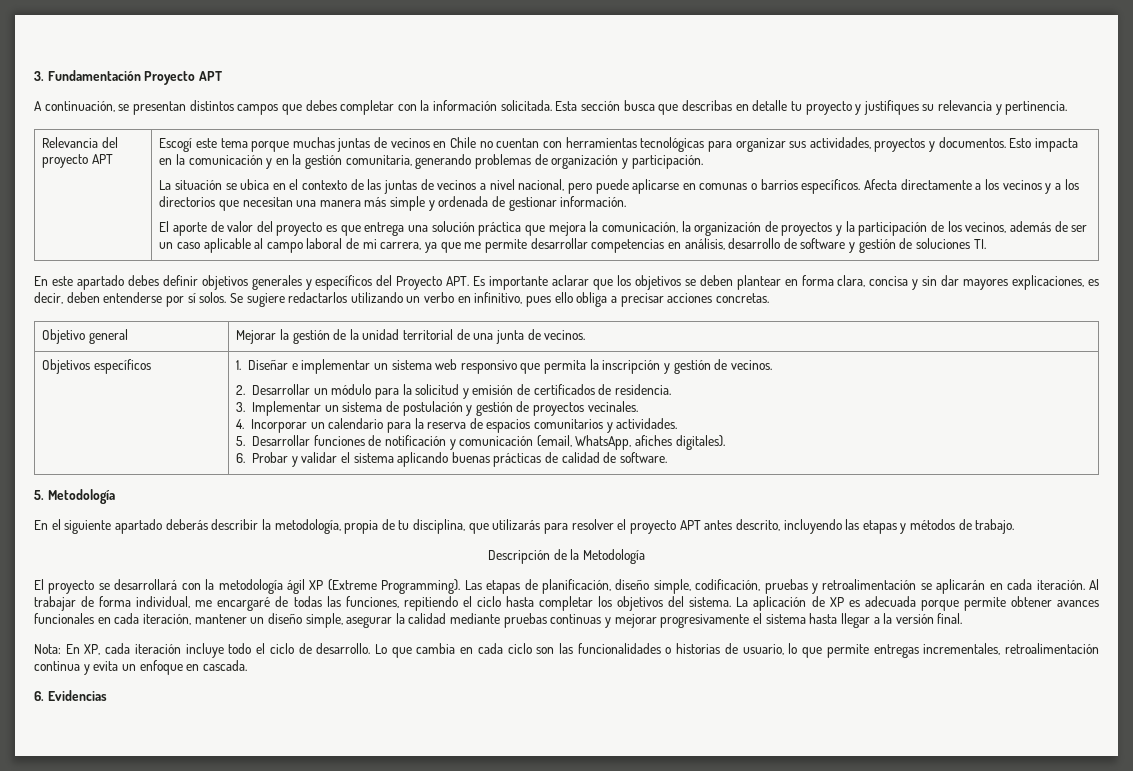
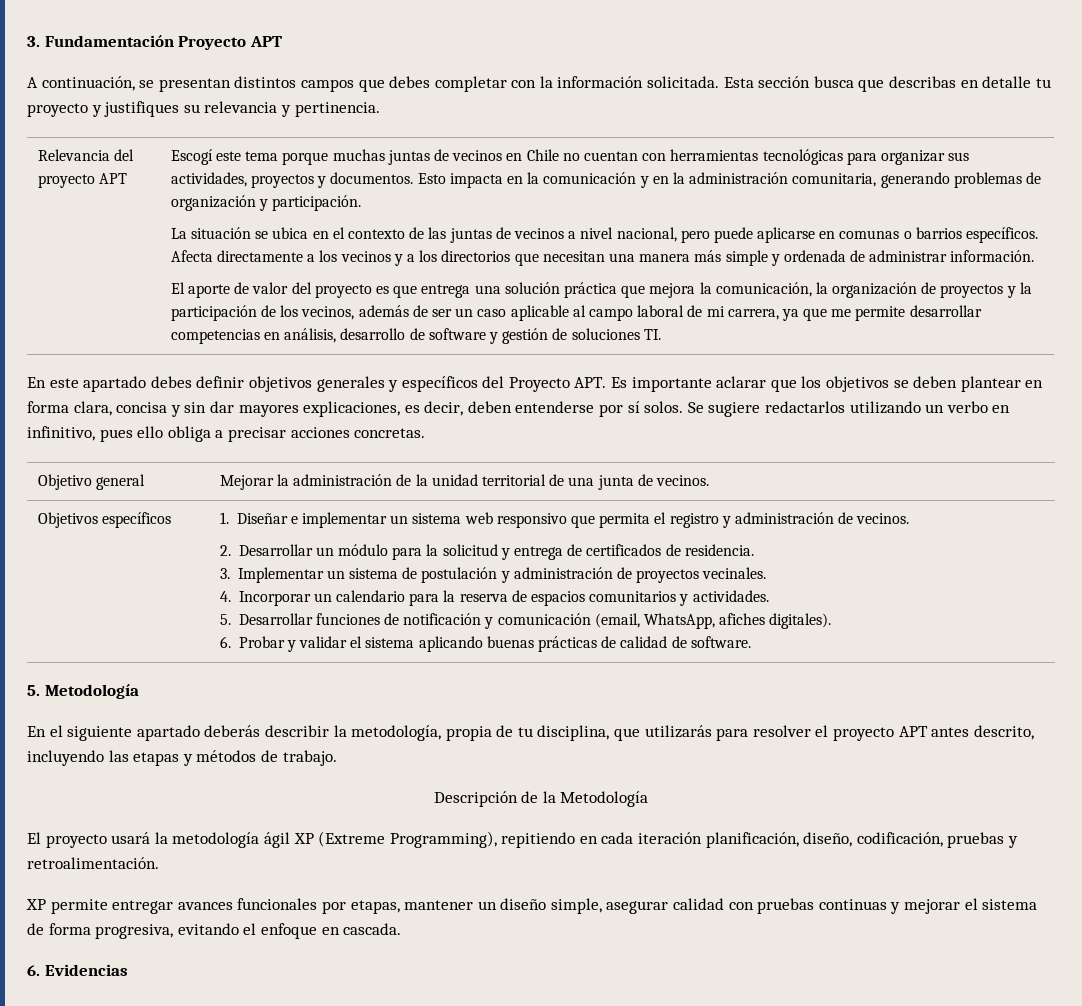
- Esto impacta en la comunicación y en la gestión comunitaria, generando problemas de organización y participación.
+ Esto impacta en la comunicación y en la administración comunitaria, generando problemas de organización y participación.
- Afecta directamente a los vecinos y a los directorios que necesitan una manera más simple y ordenada de gestionar información.
+ Afecta directamente a los vecinos y a los directorios que necesitan una manera más simple y ordenada de administrar información.
- Objetivo general | Mejorar la gestión de la unidad territorial de una junta de vecinos.
+ Objetivo general | Mejorar la administración de la unidad territorial de una junta de vecinos.
- 1. Diseñar e implementar un sistema web responsivo que permita la inscripción y gestión de vecinos.
+ 1. Diseñar e implementar un sistema web responsivo que permita el registro y administración de vecinos.
- 2. Desarrollar un módulo para la solicitud y emisión de certificados de residencia.
+ 2. Desarrollar un módulo para la solicitud y entrega de certificados de residencia.
- 3. Implementar un sistema de postulación y gestión de proyectos vecinales.
+ 3. Implementar un sistema de postulación y administración de proyectos vecinales.
- El proyecto se desarrollará con la metodología ágil XP (Extreme Programming). Las etapas de planificación, diseño simple, codificación, pruebas y retroalimentación se aplicarán en cada iteración. Al trabajar de forma individual, me encargaré de todas las funciones, repitiendo el ciclo hasta completar los objetivos del sistema. La aplicación de XP es adecuada porque permite obtener avances funcionales en cada iteración, mantener un diseño simple, asegurar la calidad mediante pruebas continuas y mejorar progresivamente el sistema hasta llegar a la versión final.
- Nota: En XP, cada iteración incluye todo el ciclo de desarrollo. Lo que cambia en cada ciclo son las funcionalidades o historias de usuario, lo que permite entregas incrementales, retroalimentación continua y evita un enfoque en cascada.
+ El proyecto usará la metodología ágil XP (Extreme Programming), repitiendo en cada iteración planificación, diseño, codificación, pruebas y retroalimentación.
+ XP permite entregar avances funcionales por etapas, mantener un diseño simple, asegurar calidad con pruebas continuas y mejorar el sistema de forma progresiva, evitando el enfoque en cascada.

